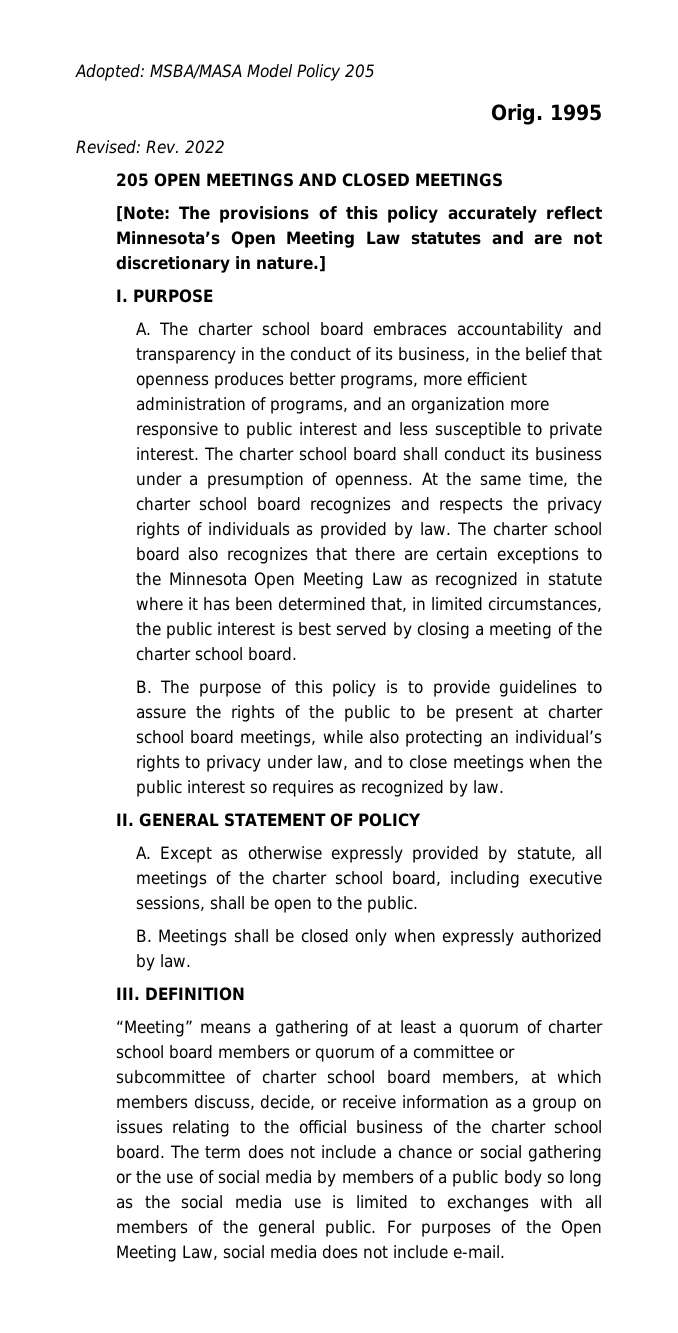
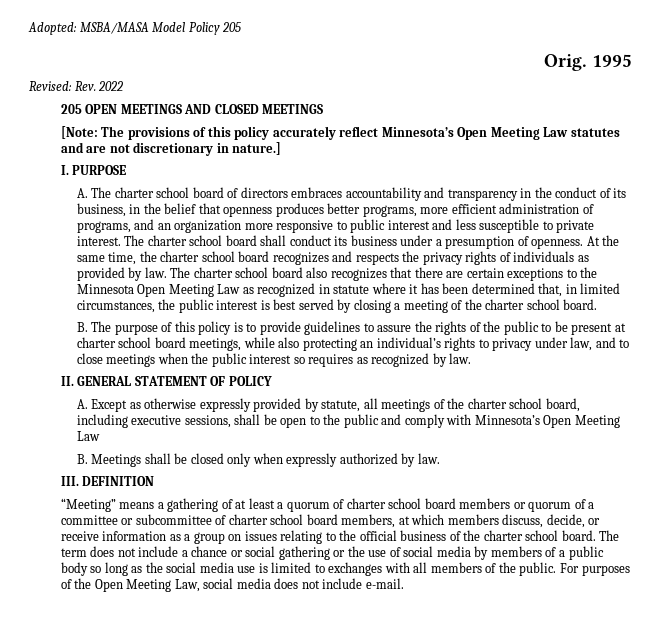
- A. The charter school board embraces accountability and transparency in the conduct of its business, in the belief that openness produces better programs, more efficient administration of programs, and an organization more responsive to public interest and less susceptible to private interest.
+ A. The charter school board of directors embraces accountability and transparency in the conduct of its business, in the belief that openness produces better programs, more efficient administration of programs, and an organization more responsive to public interest and less susceptible to private interest.
- A. Except as otherwise expressly provided by statute, all meetings of the charter school board, including executive sessions, shall be open to the public.
+ A. Except as otherwise expressly provided by statute, all meetings of the charter school board, including executive sessions, shall be open to the public and comply with Minnesota’s Open Meeting Law
- The term does not include a chance or social gathering or the use of social media by members of a public body so long as the social media use is limited to exchanges with all members of the general public.
+ The term does not include a chance or social gathering or the use of social media by members of a public body so long as the social media use is limited to exchanges with all members of the public.

